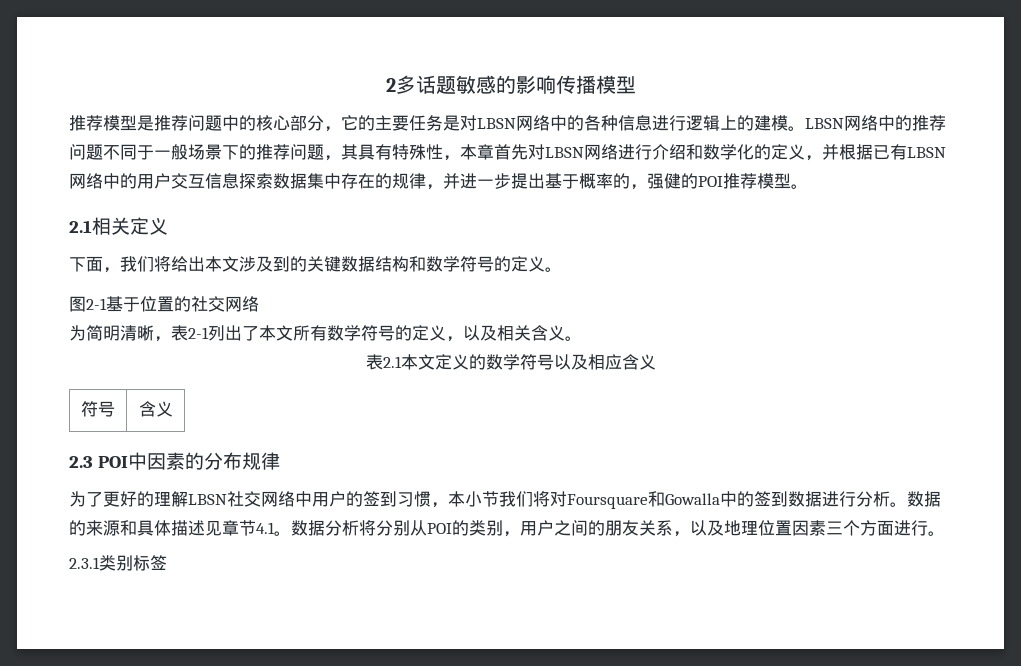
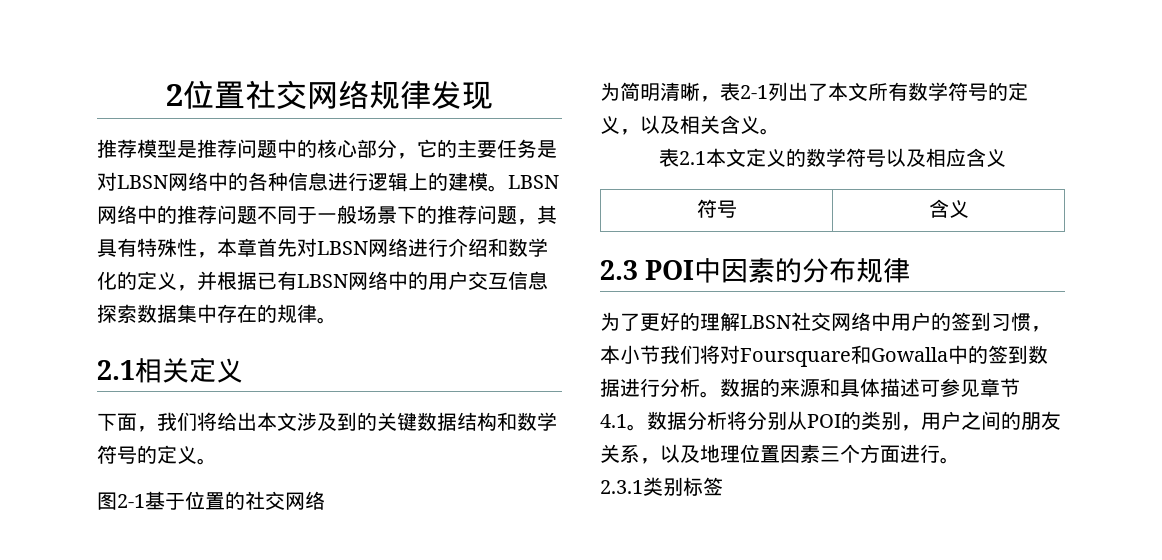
- 2多话题敏感的影响传播模型
+ 2位置社交网络规律发现
- LBSN网络中的推荐问题不同于一般场景下的推荐问题，其具有特殊性，本章首先对LBSN网络进行介绍和数学化的定义，并根据已有LBSN网络中的用户交互信息探索数据集中存在的规律，并进一步提出基于概率的，强健的POI推荐模型。
+ LBSN网络中的推荐问题不同于一般场景下的推荐问题，其具有特殊性，本章首先对LBSN网络进行介绍和数学化的定义，并根据已有LBSN网络中的用户交互信息探索数据集中存在的规律。
- 数据的来源和具体描述见章节4.1。
+ 数据的来源和具体描述可参见章节4.1。

